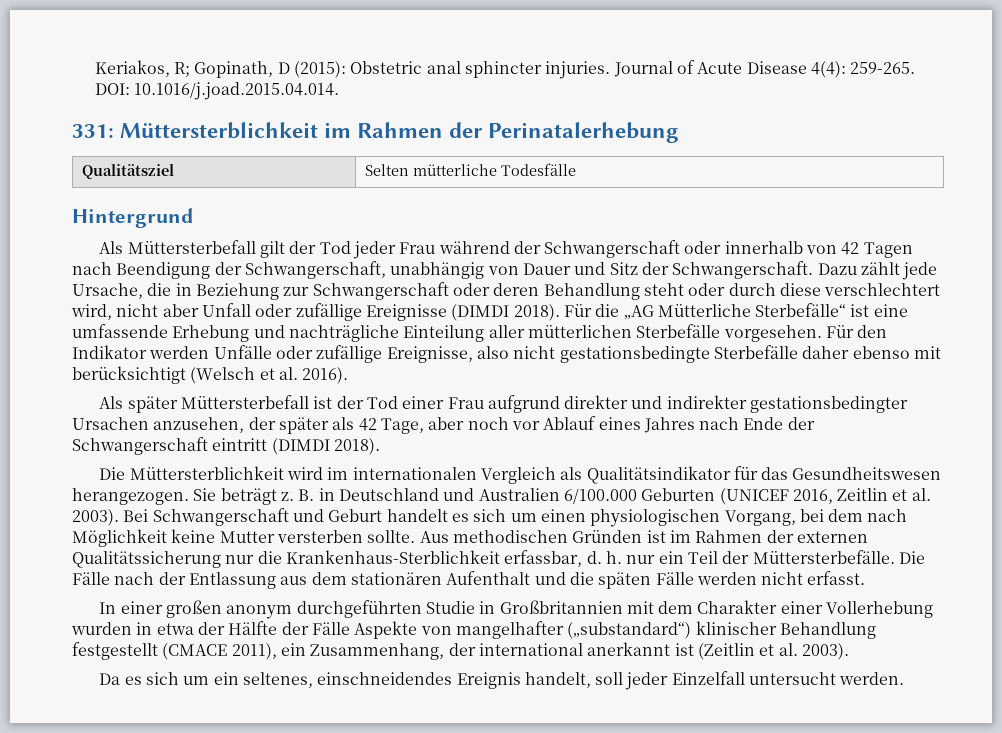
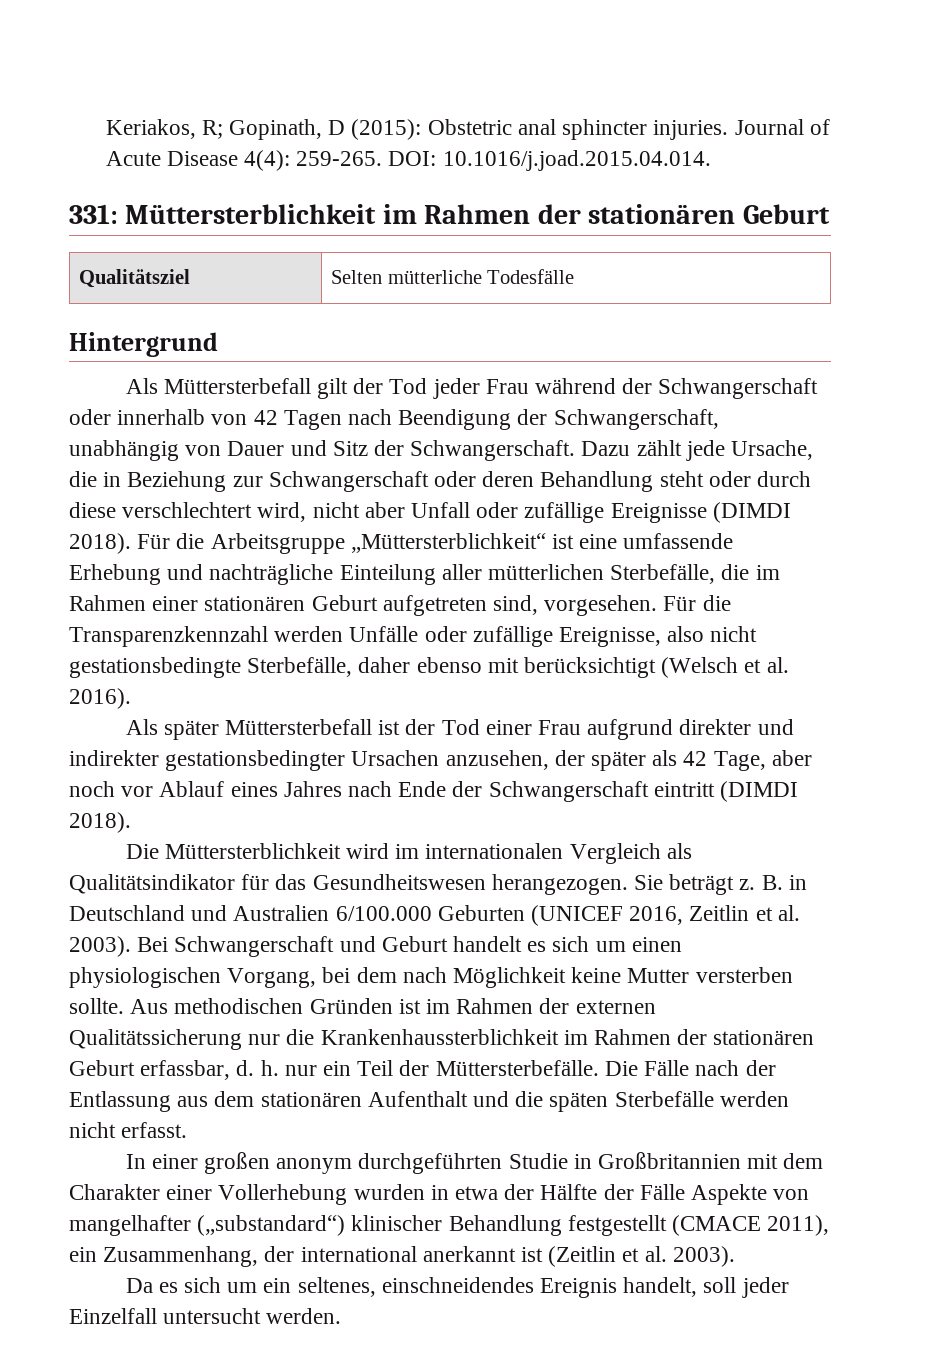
- 331: Müttersterblichkeit im Rahmen der Perinatalerhebung
+ 331: Müttersterblichkeit im Rahmen der stationären Geburt
- Für die „AG Mütterliche Sterbefälle“ ist eine umfassende Erhebung und nachträgliche Einteilung aller mütterlichen Sterbefälle vorgesehen. Für den Indikator werden Unfälle oder zufällige Ereignisse, also nicht gestationsbedingte Sterbefälle daher ebenso mit berücksichtigt (Welsch et al. 2016).
+ Für die Arbeitsgruppe „Müttersterblichkeit“ ist eine umfassende Erhebung und nachträgliche Einteilung aller mütterlichen Sterbefälle, die im Rahmen einer stationären Geburt aufgetreten sind, vorgesehen. Für die Transparenzkennzahl werden Unfälle oder zufällige Ereignisse, also nicht gestationsbedingte Sterbefälle, daher ebenso mit berücksichtigt (Welsch et al. 2016).
- Aus methodischen Gründen ist im Rahmen der externen Qualitätssicherung nur die Krankenhaus-Sterblichkeit erfassbar, d. h. nur ein Teil der Müttersterbefälle.
+ Aus methodischen Gründen ist im Rahmen der externen Qualitätssicherung nur die Krankenhaussterblichkeit im Rahmen der stationären Geburt erfassbar, d. h. nur ein Teil der Müttersterbefälle.
- Die Fälle nach der Entlassung aus dem stationären Aufenthalt und die späten Fälle werden nicht erfasst.
+ Die Fälle nach der Entlassung aus dem stationären Aufenthalt und die späten Sterbefälle werden nicht erfasst.

